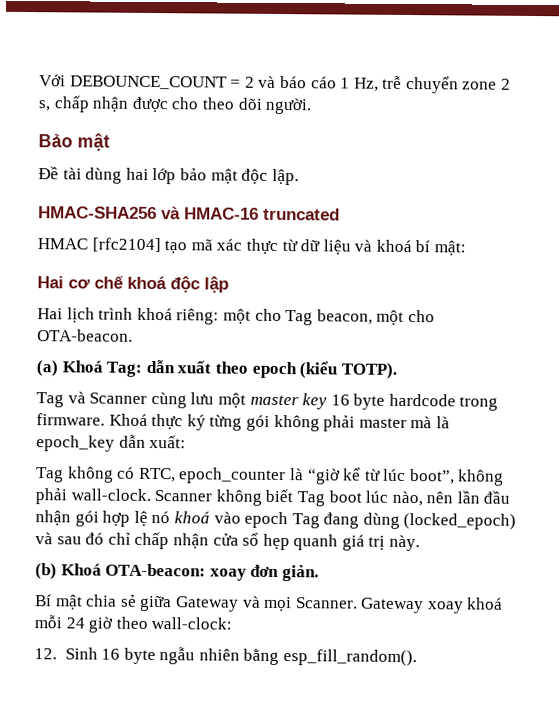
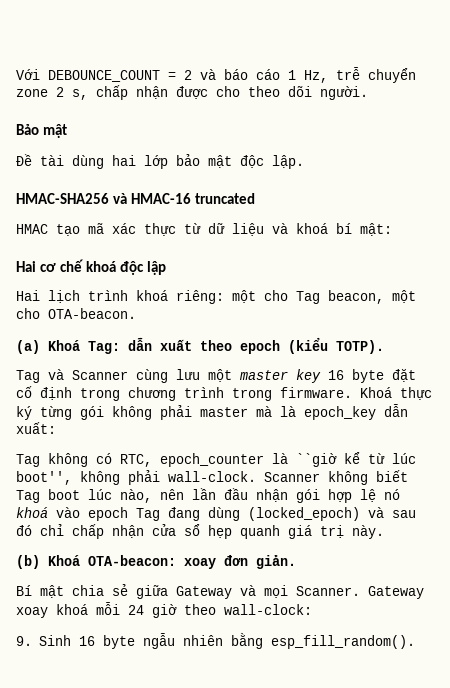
- HMAC [rfc2104] tạo mã xác thực từ dữ liệu và khoá bí mật:
+ HMAC tạo mã xác thực từ dữ liệu và khoá bí mật:
- Tag và Scanner cùng lưu một master key 16 byte hardcode trong firmware.
+ Tag và Scanner cùng lưu một master key 16 byte đặt cố định trong chương trình trong firmware.
- Tag không có RTC, epoch_counter là “giờ kể từ lúc boot”, không phải wall-clock.
+ Tag không có RTC, epoch_counter là ``giờ kể từ lúc boot'', không phải wall-clock.
- 12. Sinh 16 byte ngẫu nhiên bằng esp_fill_random().
+ 9. Sinh 16 byte ngẫu nhiên bằng esp_fill_random().

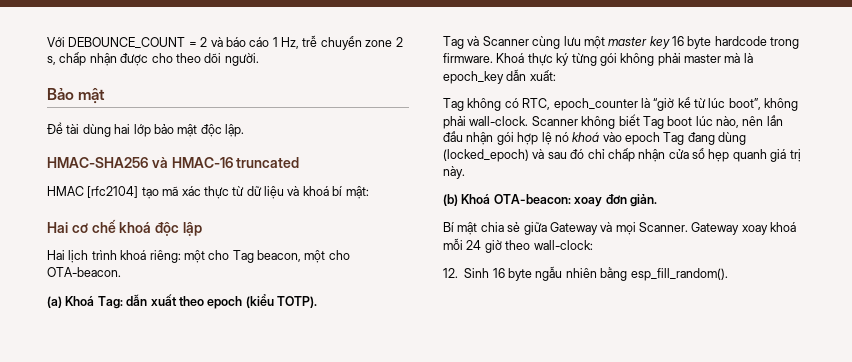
- HMAC tạo mã xác thực từ dữ liệu và khoá bí mật:
+ HMAC [rfc2104] tạo mã xác thực từ dữ liệu và khoá bí mật:
- Tag và Scanner cùng lưu một master key 16 byte đặt cố định trong chương trình trong firmware.
+ Tag và Scanner cùng lưu một master key 16 byte hardcode trong firmware.
- Tag không có RTC, epoch_counter là ``giờ kể từ lúc boot'', không phải wall-clock.
+ Tag không có RTC, epoch_counter là “giờ kể từ lúc boot”, không phải wall-clock.
- 9. Sinh 16 byte ngẫu nhiên bằng esp_fill_random().
+ 12. Sinh 16 byte ngẫu nhiên bằng esp_fill_random().

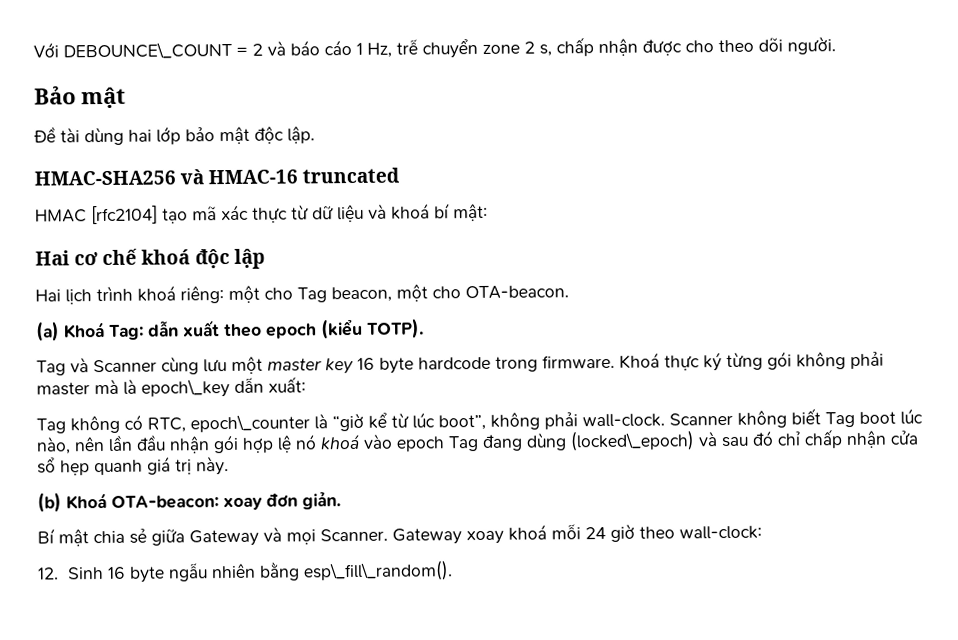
- Với DEBOUNCE_COUNT = 2 và báo cáo 1 Hz, trễ chuyển zone 2 s, chấp nhận được cho theo dõi người.
+ Với DEBOUNCE\_COUNT = 2 và báo cáo 1 Hz, trễ chuyển zone 2 s, chấp nhận được cho theo dõi người.
- Khoá thực ký từng gói không phải master mà là epoch_key dẫn xuất:
+ Khoá thực ký từng gói không phải master mà là epoch\_key dẫn xuất:
- Tag không có RTC, epoch_counter là “giờ kể từ lúc boot”, không phải wall-clock.
+ Tag không có RTC, epoch\_counter là “giờ kể từ lúc boot”, không phải wall-clock.
- Scanner không biết Tag boot lúc nào, nên lần đầu nhận gói hợp lệ nó khoá vào epoch Tag đang dùng (locked_epoch) và sau đó chỉ chấp nhận cửa sổ hẹp quanh giá trị này.
+ Scanner không biết Tag boot lúc nào, nên lần đầu nhận gói hợp lệ nó khoá vào epoch Tag đang dùng (locked\_epoch) và sau đó chỉ chấp nhận cửa sổ hẹp quanh giá trị này.
- 12. Sinh 16 byte ngẫu nhiên bằng esp_fill_random().
+ 12. Sinh 16 byte ngẫu nhiên bằng esp\_fill\_random().

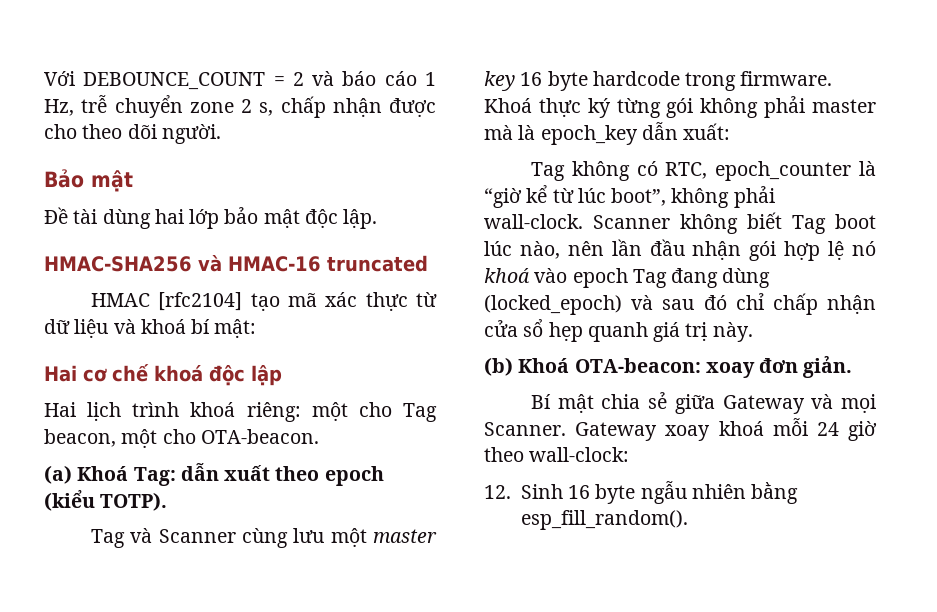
- Với DEBOUNCE\_COUNT = 2 và báo cáo 1 Hz, trễ chuyển zone 2 s, chấp nhận được cho theo dõi người.
+ Với DEBOUNCE_COUNT = 2 và báo cáo 1 Hz, trễ chuyển zone 2 s, chấp nhận được cho theo dõi người.
- Khoá thực ký từng gói không phải master mà là epoch\_key dẫn xuất:
+ Khoá thực ký từng gói không phải master mà là epoch_key dẫn xuất:
- Tag không có RTC, epoch\_counter là “giờ kể từ lúc boot”, không phải wall-clock.
+ Tag không có RTC, epoch_counter là “giờ kể từ lúc boot”, không phải wall-clock.
- Scanner không biết Tag boot lúc nào, nên lần đầu nhận gói hợp lệ nó khoá vào epoch Tag đang dùng (locked\_epoch) và sau đó chỉ chấp nhận cửa sổ hẹp quanh giá trị này.
+ Scanner không biết Tag boot lúc nào, nên lần đầu nhận gói hợp lệ nó khoá vào epoch Tag đang dùng (locked_epoch) và sau đó chỉ chấp nhận cửa sổ hẹp quanh giá trị này.
- 12. Sinh 16 byte ngẫu nhiên bằng esp\_fill\_random().
+ 12. Sinh 16 byte ngẫu nhiên bằng esp_fill_random().

